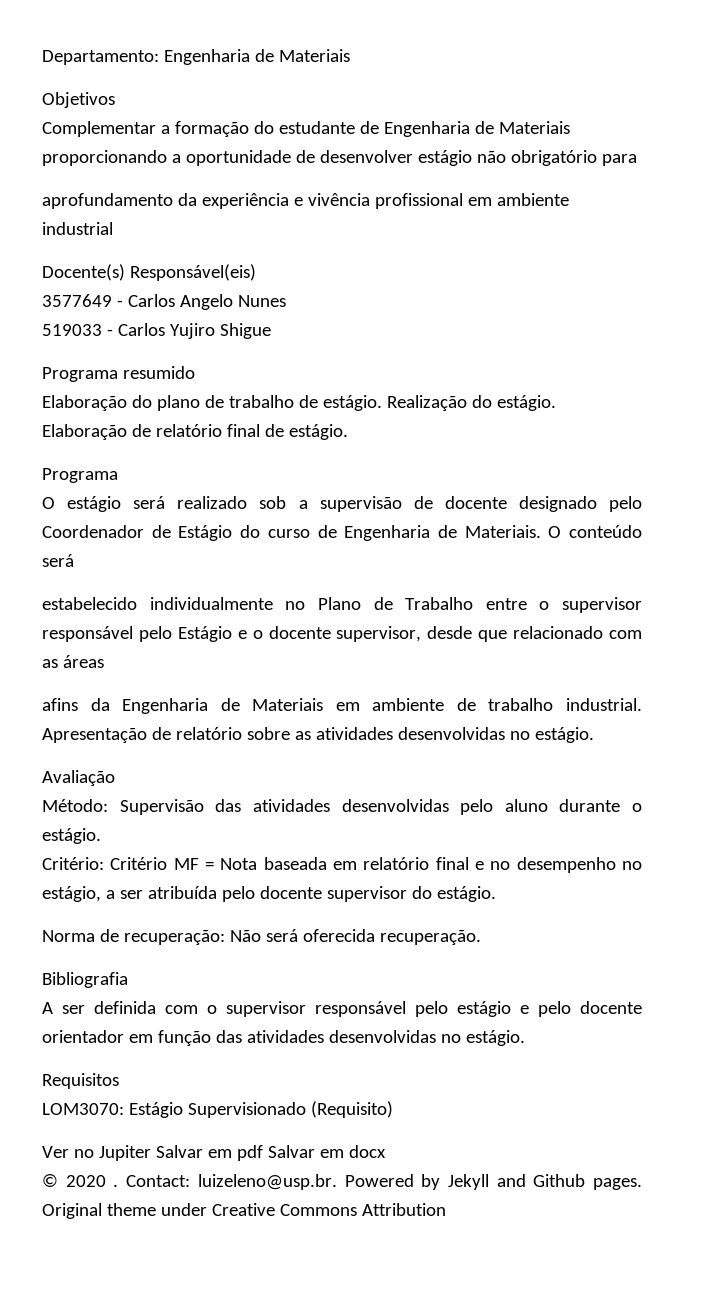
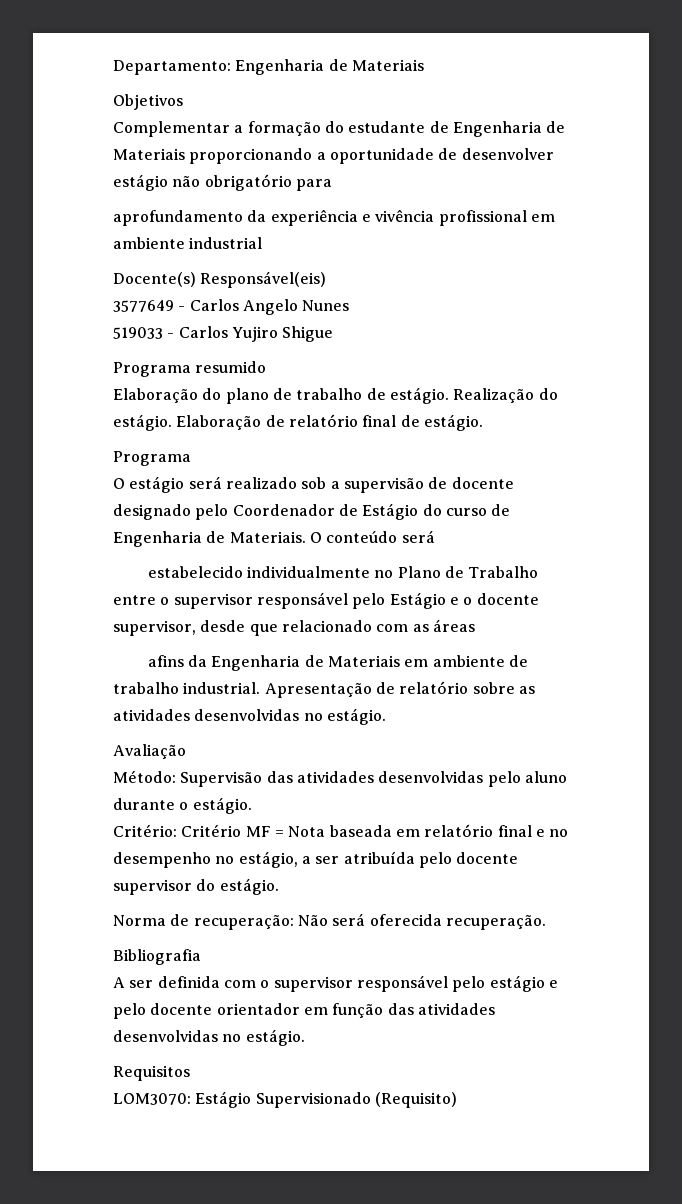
- Ver no Jupiter Salvar em pdf Salvar em docx
- © 2020 . Contact: luizeleno@usp.br. Powered by Jekyll and Github pages. Original theme under Creative Commons Attribution

